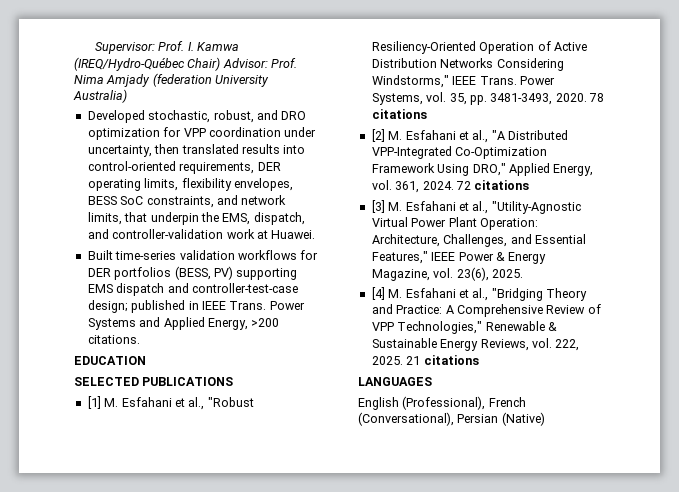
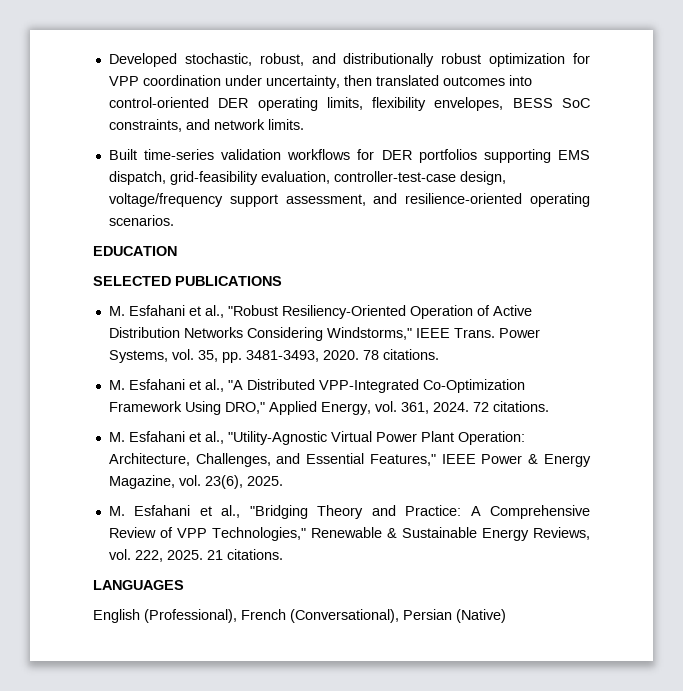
- Supervisor: Prof. I. Kamwa (IREQ/Hydro-Québec Chair) Advisor: Prof. Nima Amjady (federation University Australia)
- Developed stochastic, robust, and DRO optimization for VPP coordination under uncertainty, then translated results into control-oriented requirements, DER operating limits, flexibility envelopes, BESS SoC constraints, and network limits, that underpin the EMS, dispatch, and controller-validation work at Huawei.
+ Developed stochastic, robust, and distributionally robust optimization for VPP coordination under uncertainty, then translated outcomes into control-oriented DER operating limits, flexibility envelopes, BESS SoC constraints, and network limits.
- Built time-series validation workflows for DER portfolios (BESS, PV) supporting EMS dispatch and controller-test-case design; published in IEEE Trans. Power Systems and Applied Energy, >200 citations.
+ Built time-series validation workflows for DER portfolios supporting EMS dispatch, grid-feasibility evaluation, controller-test-case design, voltage/frequency support assessment, and resilience-oriented operating scenarios.
- [1] M. Esfahani et al., "Robust Resiliency-Oriented Operation of Active Distribution Networks Considering Windstorms," IEEE Trans.
+ M. Esfahani et al., "Robust Resiliency-Oriented Operation of Active Distribution Networks Considering Windstorms," IEEE Trans.
- 78 citations
- [2] M. Esfahani et al., "A Distributed VPP-Integrated Co-Optimization Framework Using DRO," Applied Energy, vol. 361, 2024.
+ 78 citations.
+ M. Esfahani et al., "A Distributed VPP-Integrated Co-Optimization Framework Using DRO," Applied Energy, vol. 361, 2024.
- 72 citations
- [3] M. Esfahani et al., "Utility-Agnostic Virtual Power Plant Operation: Architecture, Challenges, and Essential Features," IEEE Power & Energy Magazine, vol. 23(6), 2025.
+ 72 citations.
+ M. Esfahani et al., "Utility-Agnostic Virtual Power Plant Operation: Architecture, Challenges, and Essential Features," IEEE Power & Energy Magazine, vol. 23(6), 2025.
- [4] M. Esfahani et al., "Bridging Theory and Practice: A Comprehensive Review of VPP Technologies," Renewable & Sustainable Energy Reviews, vol. 222, 2025.
+ M. Esfahani et al., "Bridging Theory and Practice: A Comprehensive Review of VPP Technologies," Renewable & Sustainable Energy Reviews, vol. 222, 2025.
- 21 citations
+ 21 citations.

